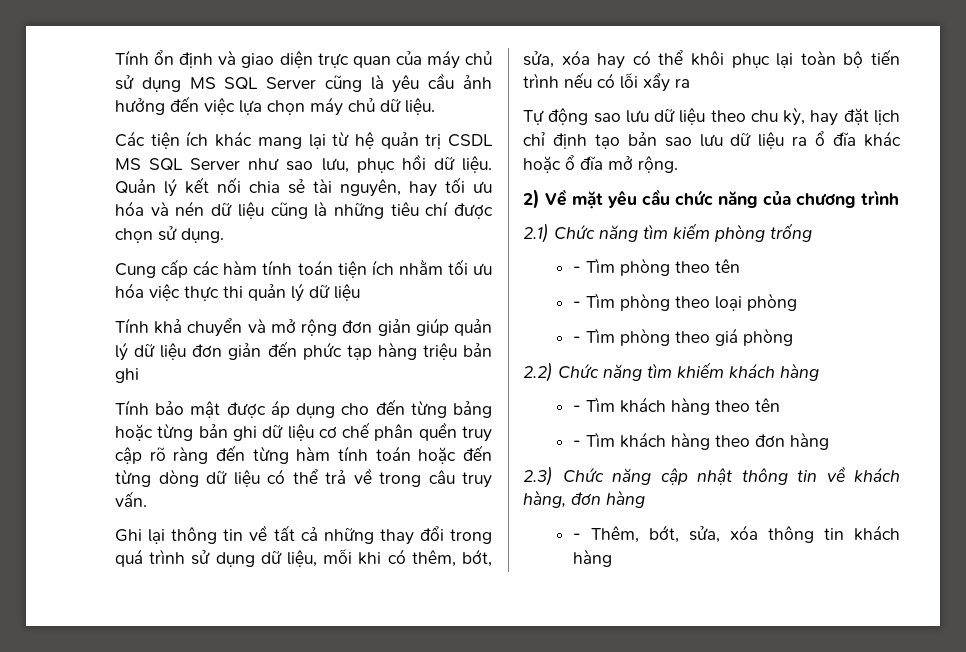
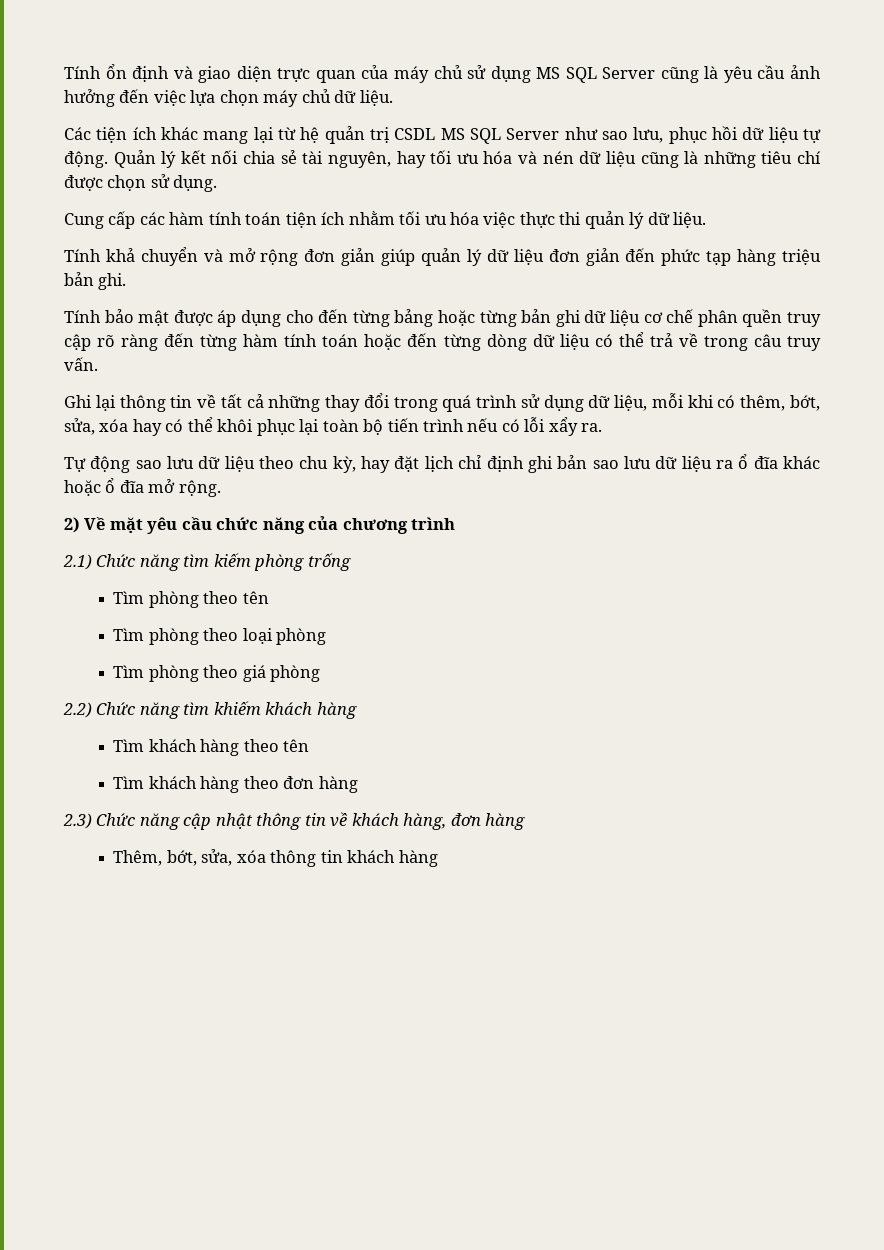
- Các tiện ích khác mang lại từ hệ quản trị CSDL MS SQL Server như sao lưu, phục hồi dữ liệu.
+ Các tiện ích khác mang lại từ hệ quản trị CSDL MS SQL Server như sao lưu, phục hồi dữ liệu tự động.
- Cung cấp các hàm tính toán tiện ích nhằm tối ưu hóa việc thực thi quản lý dữ liệu
+ Cung cấp các hàm tính toán tiện ích nhằm tối ưu hóa việc thực thi quản lý dữ liệu.
- Tính khả chuyển và mở rộng đơn giản giúp quản lý dữ liệu đơn giản đến phức tạp hàng triệu bản ghi
+ Tính khả chuyển và mở rộng đơn giản giúp quản lý dữ liệu đơn giản đến phức tạp hàng triệu bản ghi.
- Ghi lại thông tin về tất cả những thay đổi trong quá trình sử dụng dữ liệu, mỗi khi có thêm, bớt, sửa, xóa hay có thể khôi phục lại toàn bộ tiến trình nếu có lỗi xẩy ra
+ Ghi lại thông tin về tất cả những thay đổi trong quá trình sử dụng dữ liệu, mỗi khi có thêm, bớt, sửa, xóa hay có thể khôi phục lại toàn bộ tiến trình nếu có lỗi xẩy ra.
- Tự động sao lưu dữ liệu theo chu kỳ, hay đặt lịch chỉ định tạo bản sao lưu dữ liệu ra ổ đĩa khác hoặc ổ đĩa mở rộng.
+ Tự động sao lưu dữ liệu theo chu kỳ, hay đặt lịch chỉ định ghi bản sao lưu dữ liệu ra ổ đĩa khác hoặc ổ đĩa mở rộng.
- - Tìm phòng theo tên
+ Tìm phòng theo tên
- - Tìm phòng theo loại phòng
+ Tìm phòng theo loại phòng
- - Tìm phòng theo giá phòng
+ Tìm phòng theo giá phòng
- - Tìm khách hàng theo tên
+ Tìm khách hàng theo tên
- - Tìm khách hàng theo đơn hàng
+ Tìm khách hàng theo đơn hàng
- - Thêm, bớt, sửa, xóa thông tin khách hàng
+ Thêm, bớt, sửa, xóa thông tin khách hàng

